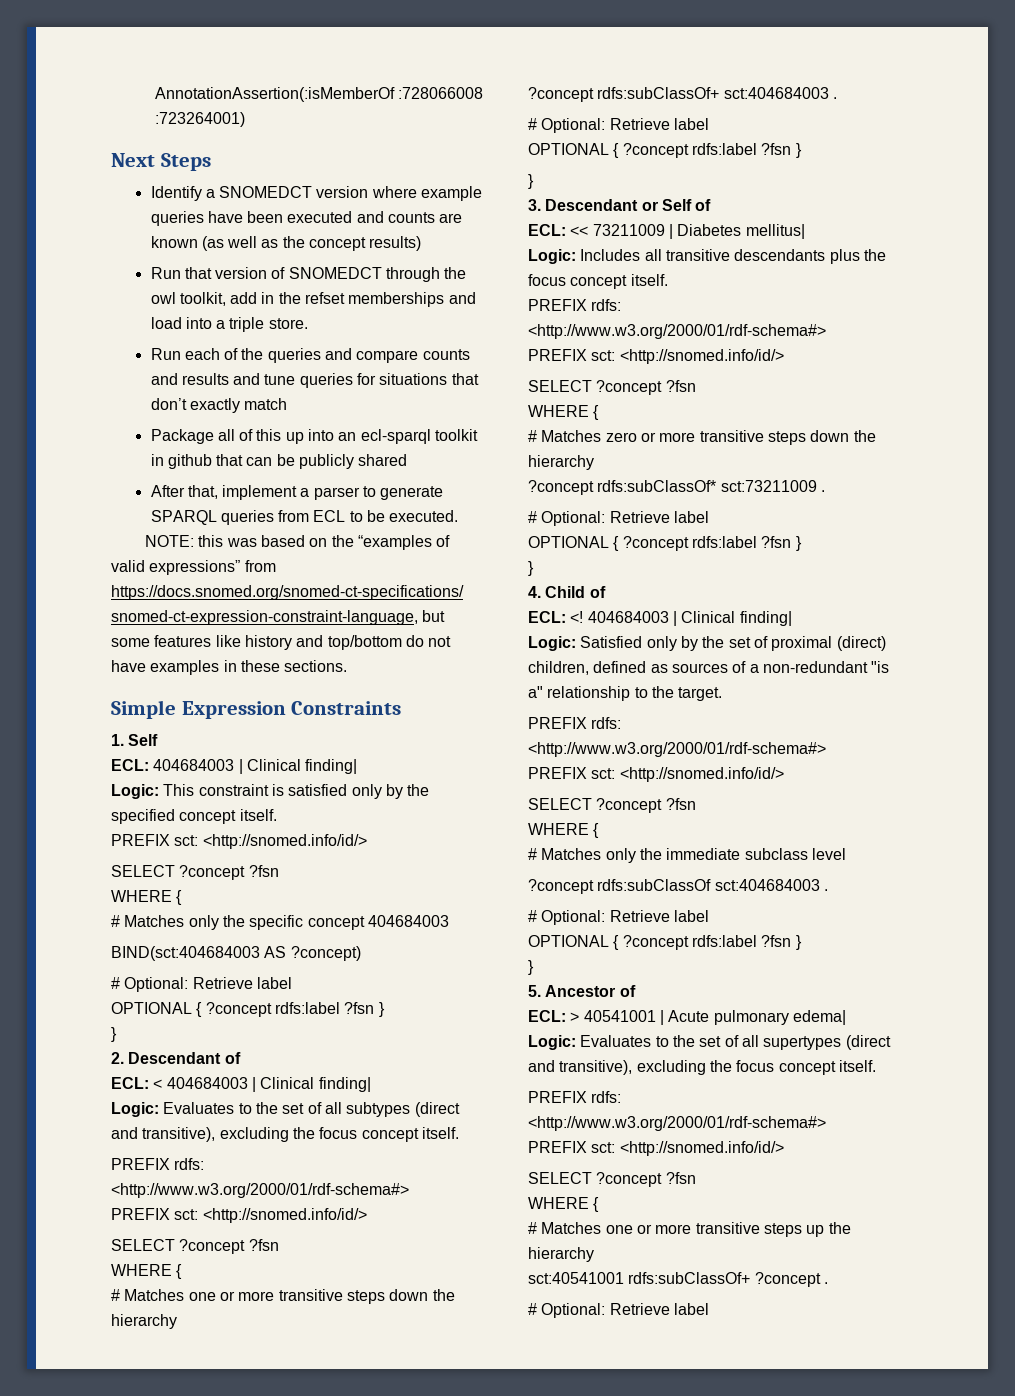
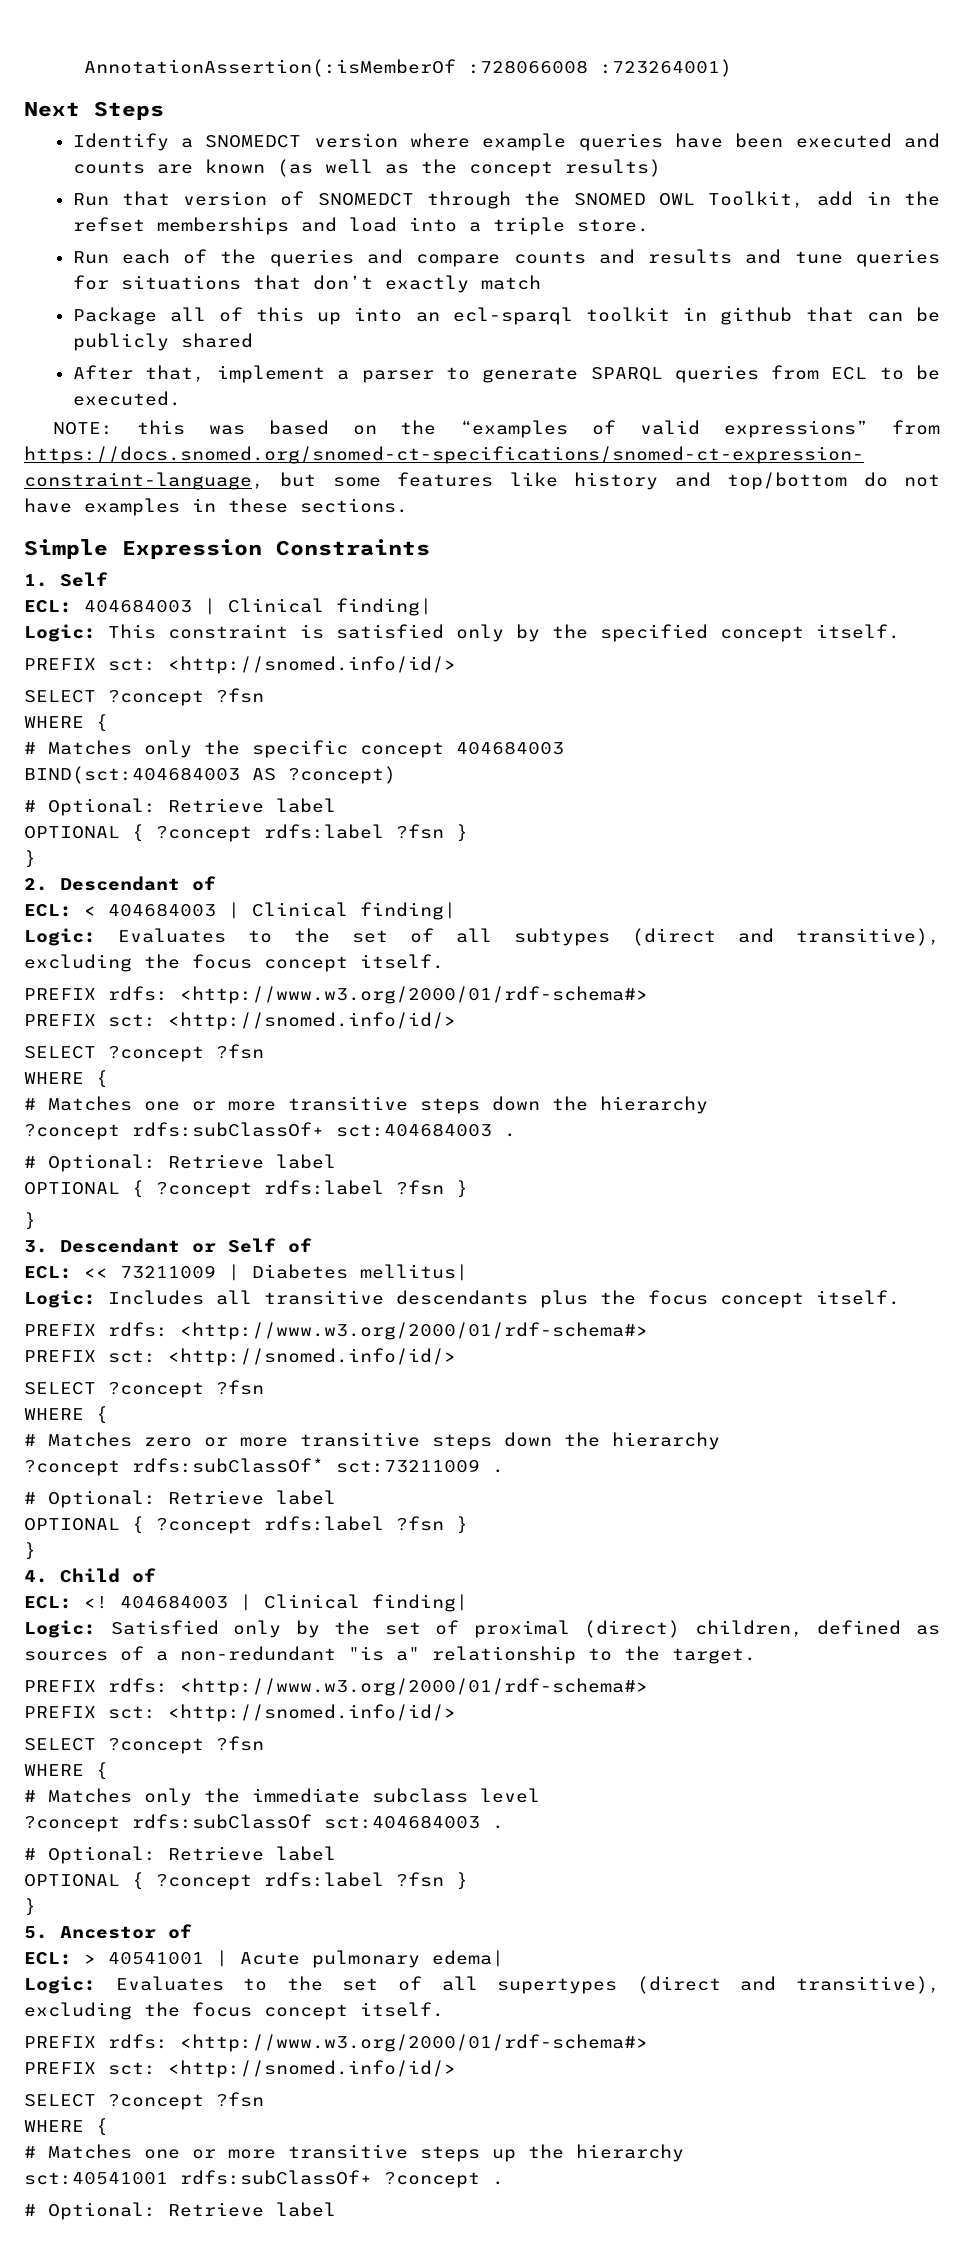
- Run that version of SNOMEDCT through the owl toolkit, add in the refset memberships and load into a triple store.
+ Run that version of SNOMEDCT through the SNOMED OWL Toolkit, add in the refset memberships and load into a triple store.

